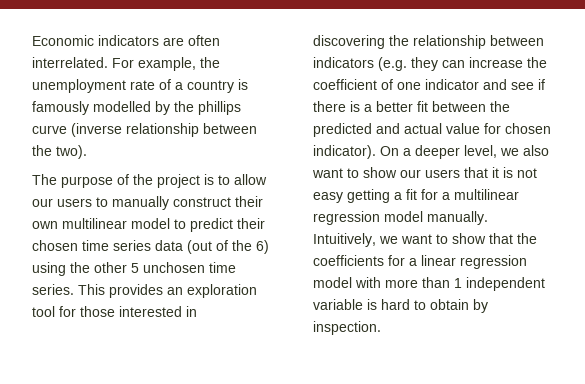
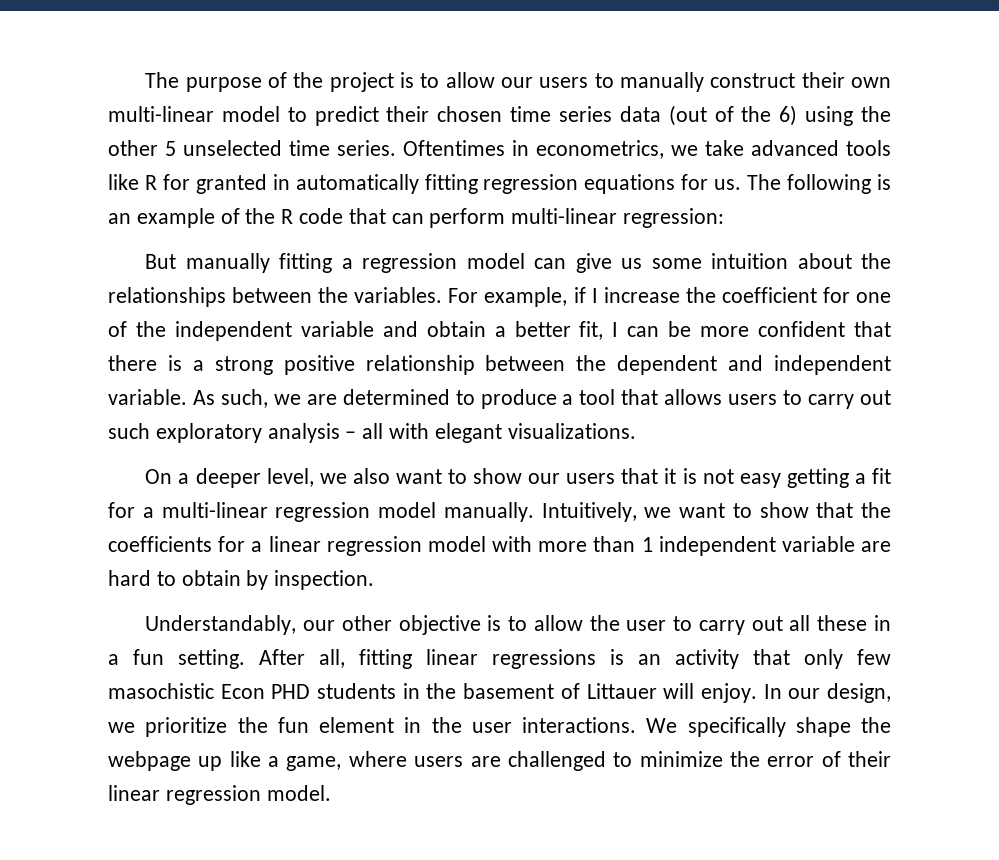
- Economic indicators are often interrelated. For example, the unemployment rate of a country is famously modelled by the phillips curve (inverse relationship between the two).
- The purpose of the project is to allow our users to manually construct their own multilinear model to predict their chosen time series data (out of the 6) using the other 5 unchosen time series.
+ The purpose of the project is to allow our users to manually construct their own multi-linear model to predict their chosen time series data (out of the 6) using the other 5 unselected time series.
- This provides an exploration tool for those interested in discovering the relationship between indicators (e.g. they can increase the coefficient of one indicator and see if there is a better fit between the predicted and actual value for chosen indicator). On a deeper level, we also want to show our users that it is not easy getting a fit for a multilinear regression model manually.
+ Oftentimes in econometrics, we take advanced tools like R for granted in automatically fitting regression equations for us. The following is an example of the R code that can perform multi-linear regression:
+ But manually fitting a regression model can give us some intuition about the relationships between the variables. For example, if I increase the coefficient for one of the independent variable and obtain a better fit, I can be more confident that there is a strong positive relationship between the dependent and independent variable. As such, we are determined to produce a tool that allows users to carry out such exploratory analysis – all with elegant visualizations.
+ On a deeper level, we also want to show our users that it is not easy getting a fit for a multi-linear regression model manually.
- Intuitively, we want to show that the coefficients for a linear regression model with more than 1 independent variable is hard to obtain by inspection.
+ Intuitively, we want to show that the coefficients for a linear regression model with more than 1 independent variable are hard to obtain by inspection.
+ Understandably, our other objective is to allow the user to carry out all these in a fun setting. After all, fitting linear regressions is an activity that only few masochistic Econ PHD students in the basement of Littauer will enjoy. In our design, we prioritize the fun element in the user interactions. We specifically shape the webpage up like a game, where users are challenged to minimize the error of their linear regression model.

